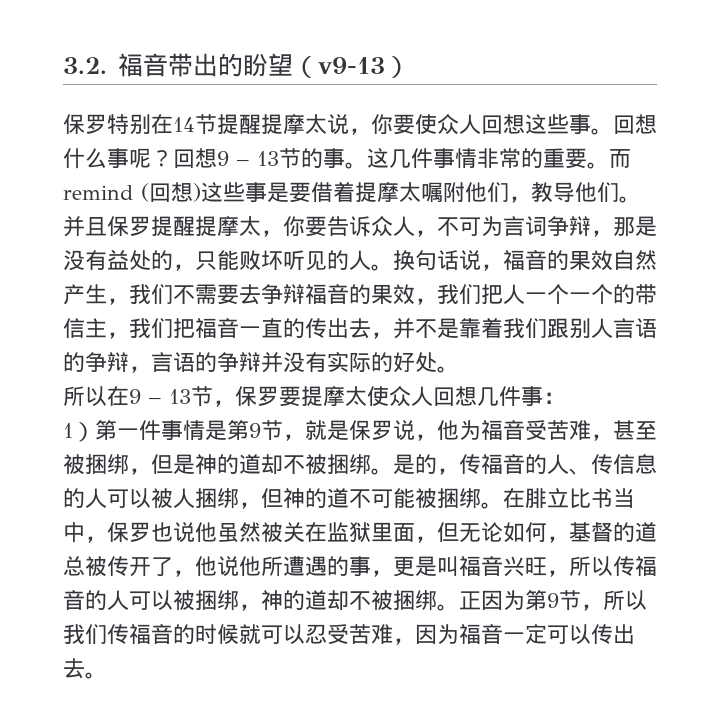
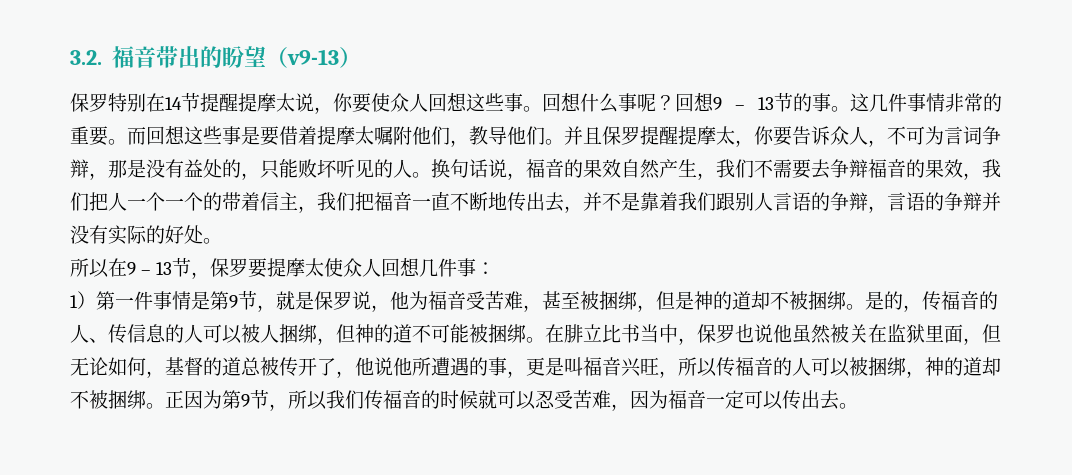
- 而remind (回想)这些事是要借着提摩太嘱附他们，教导他们。
+ 而回想这些事是要借着提摩太嘱附他们，教导他们。
- 换句话说，福音的果效自然产生，我们不需要去争辩福音的果效，我们把人一个一个的带信主，我们把福音一直的传出去，并不是靠着我们跟别人言语的争辩，言语的争辩并没有实际的好处。
+ 换句话说，福音的果效自然产生，我们不需要去争辩福音的果效，我们把人一个一个的带着信主，我们把福音一直不断地传出去，并不是靠着我们跟别人言语的争辩，言语的争辩并没有实际的好处。

